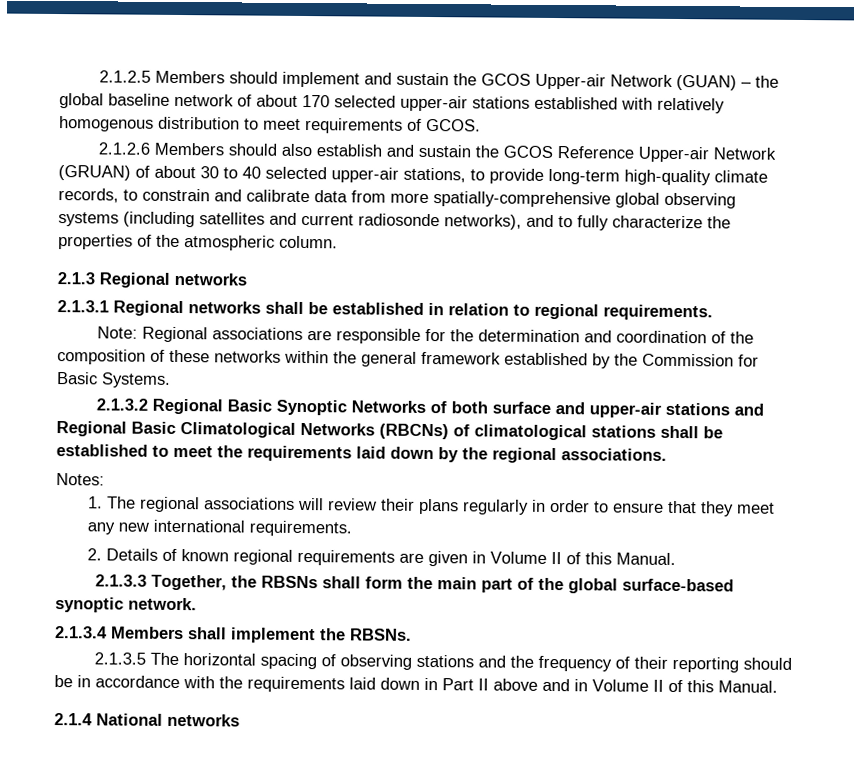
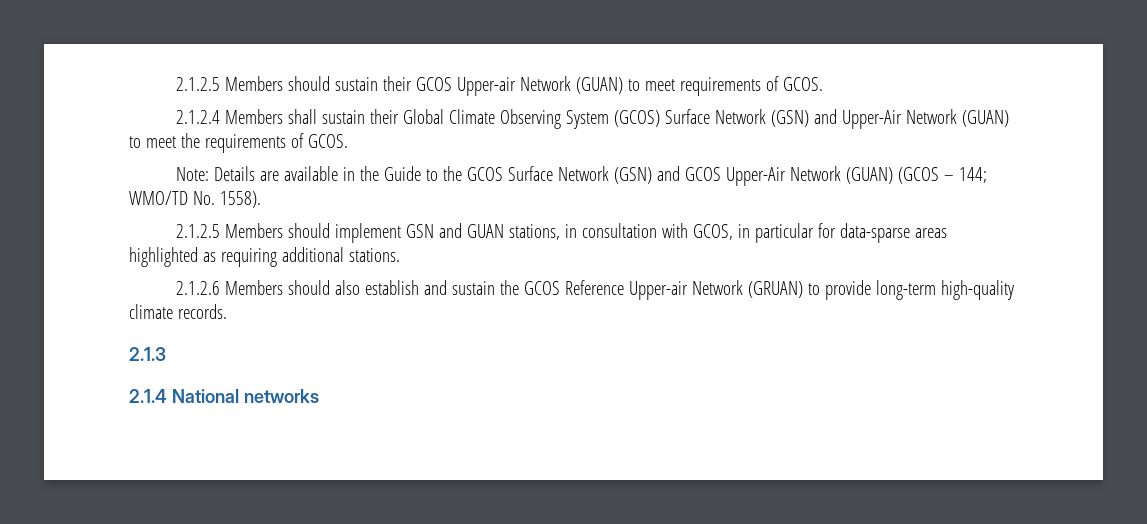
- 2.1.2.5 Members should implement and sustain the GCOS Upper-air Network (GUAN) – the global baseline network of about 170 selected upper-air stations established with relatively homogenous distribution to meet requirements of GCOS.
+ 2.1.2.5 Members should sustain their GCOS Upper-air Network (GUAN) to meet requirements of GCOS.
+ 2.1.2.4 Members shall sustain their Global Climate Observing System (GCOS) Surface Network (GSN) and Upper-Air Network (GUAN) to meet the requirements of GCOS.
+ Note: Details are available in the Guide to the GCOS Surface Network (GSN) and GCOS Upper-Air Network (GUAN) (GCOS – 144; WMO/TD No. 1558).
+ 2.1.2.5 Members should implement GSN and GUAN stations, in consultation with GCOS, in particular for data-sparse areas highlighted as requiring additional stations.
- 2.1.2.6 Members should also establish and sustain the GCOS Reference Upper-air Network (GRUAN) of about 30 to 40 selected upper-air stations, to provide long-term high-quality climate records, to constrain and calibrate data from more spatially-comprehensive global observing systems (including satellites and current radiosonde networks), and to fully characterize the properties of the atmospheric column.
- 2.1.3 Regional networks
- 2.1.3.1 Regional networks shall be established in relation to regional requirements.
- Note: Regional associations are responsible for the determination and coordination of the composition of these networks within the general framework established by the Commission for Basic Systems.
- 2.1.3.2 Regional Basic Synoptic Networks of both surface and upper-air stations and Regional Basic Climatological Networks (RBCNs) of climatological stations shall be established to meet the requirements laid down by the regional associations.
- Notes:
- 1. The regional associations will review their plans regularly in order to ensure that they meet any new international requirements.
- 2. Details of known regional requirements are given in Volume II of this Manual.
- 2.1.3.3 Together, the RBSNs shall form the main part of the global surface-based synoptic network.
- 2.1.3.4 Members shall implement the RBSNs.
- 2.1.3.5 The horizontal spacing of observing stations and the frequency of their reporting should be in accordance with the requirements laid down in Part II above and in Volume II of this Manual.
+ 2.1.2.6 Members should also establish and sustain the GCOS Reference Upper-air Network (GRUAN) to provide long-term high-quality climate records.
+ 2.1.3

